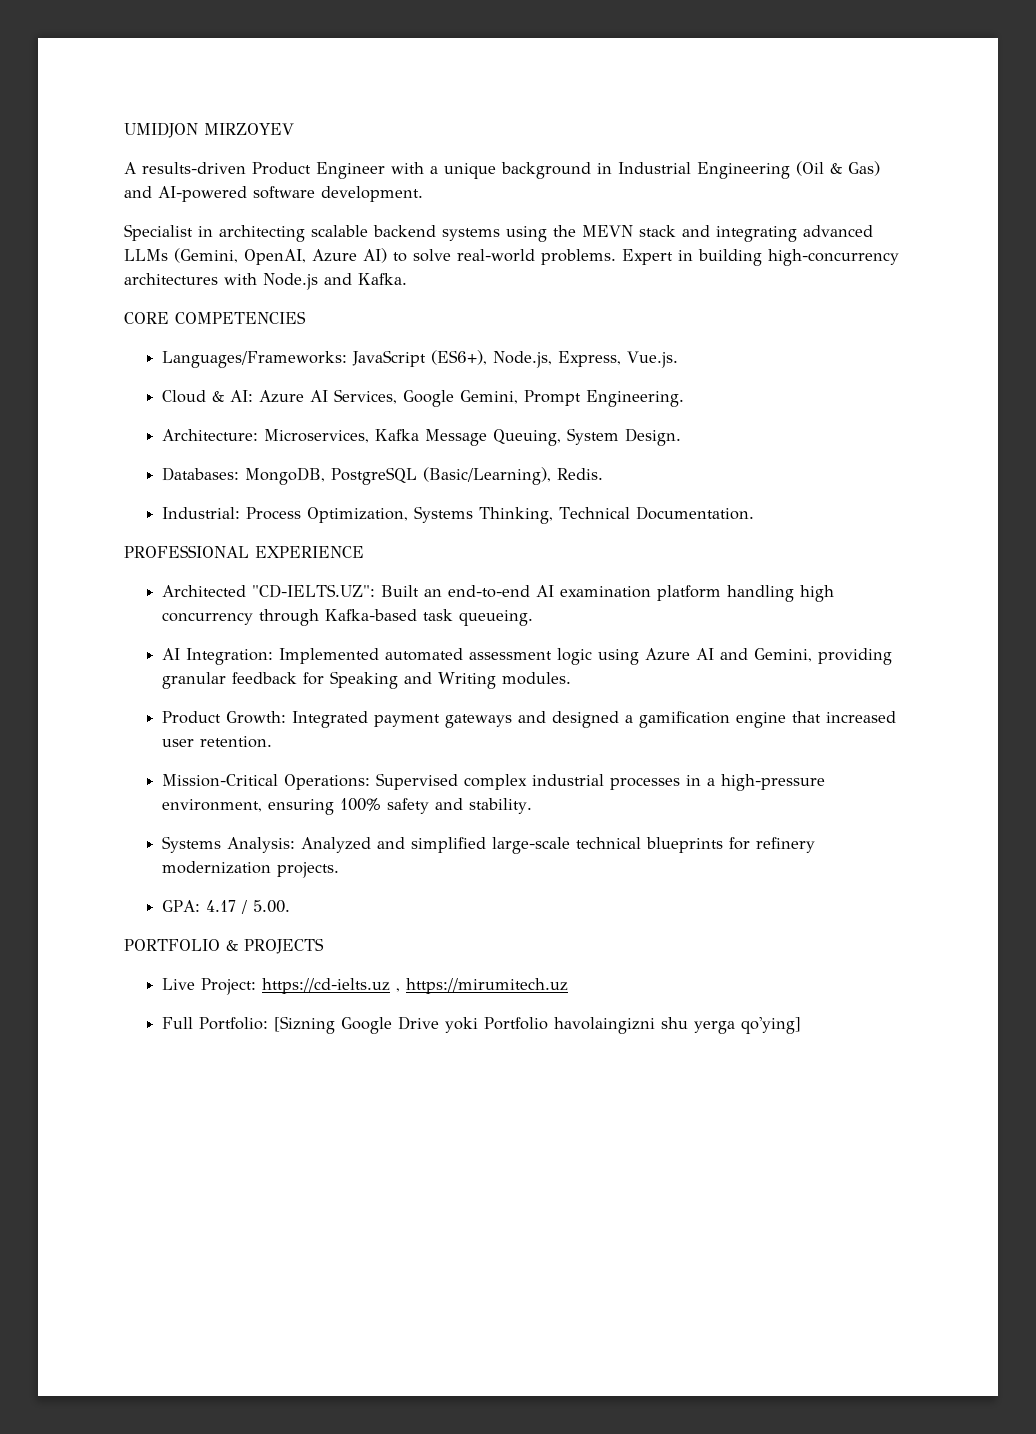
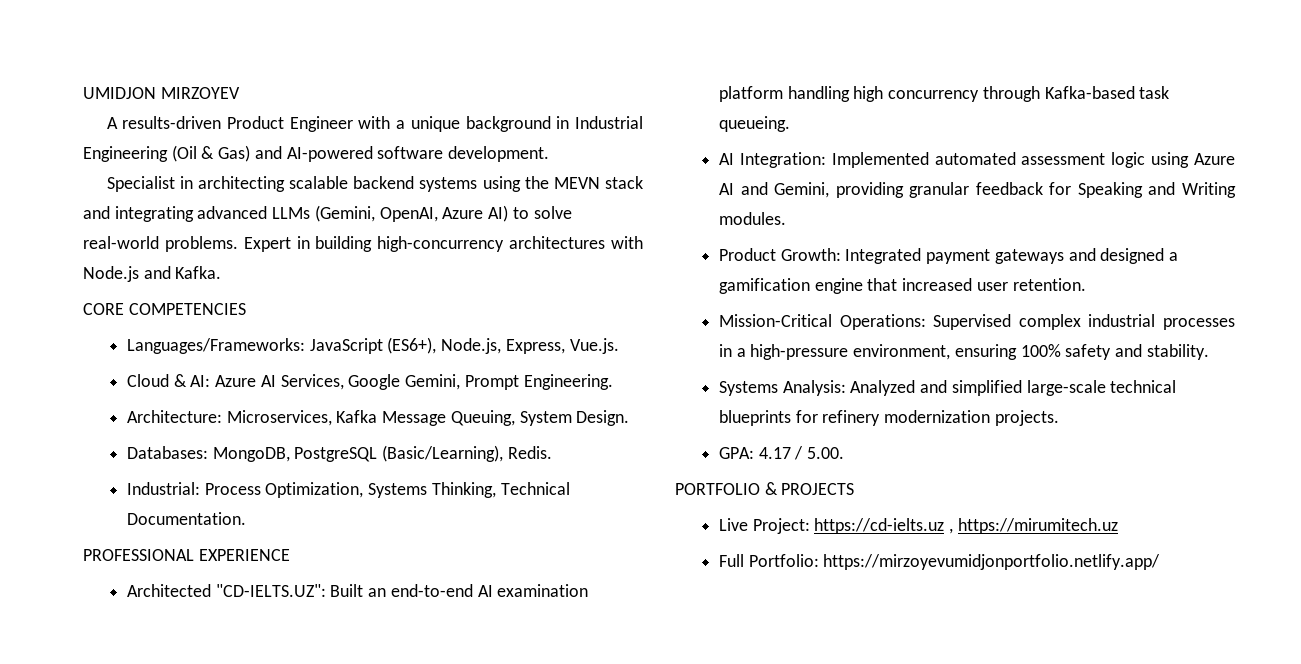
- Full Portfolio: [Sizning Google Drive yoki Portfolio havolaingizni shu yerga qo'ying]
+ Full Portfolio: https://mirzoyevumidjonportfolio.netlify.app/

